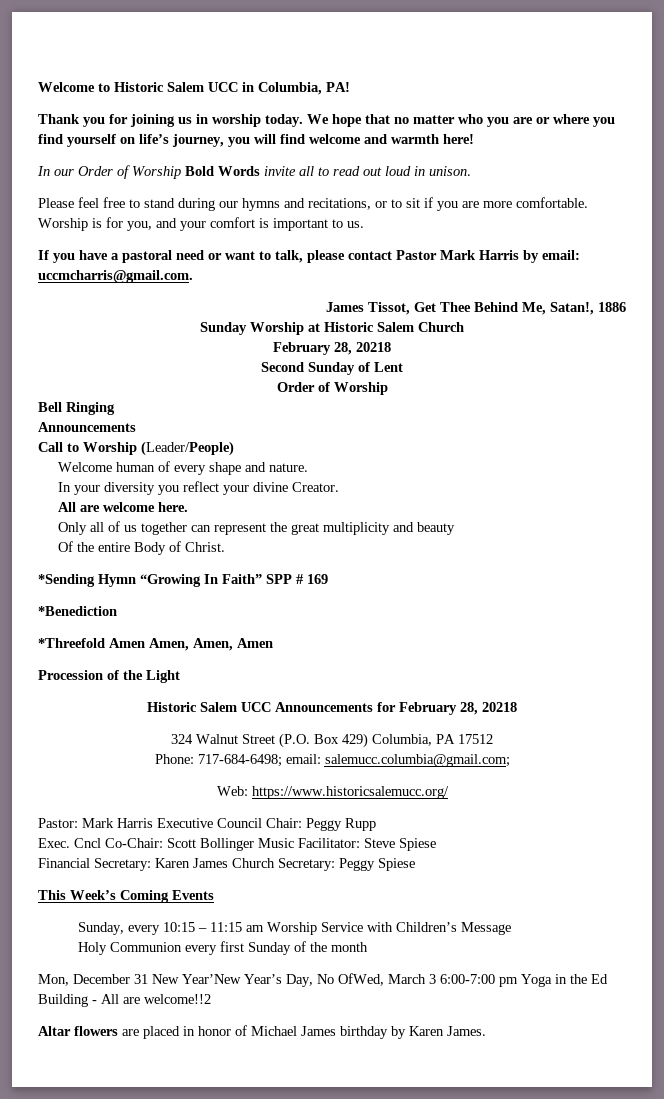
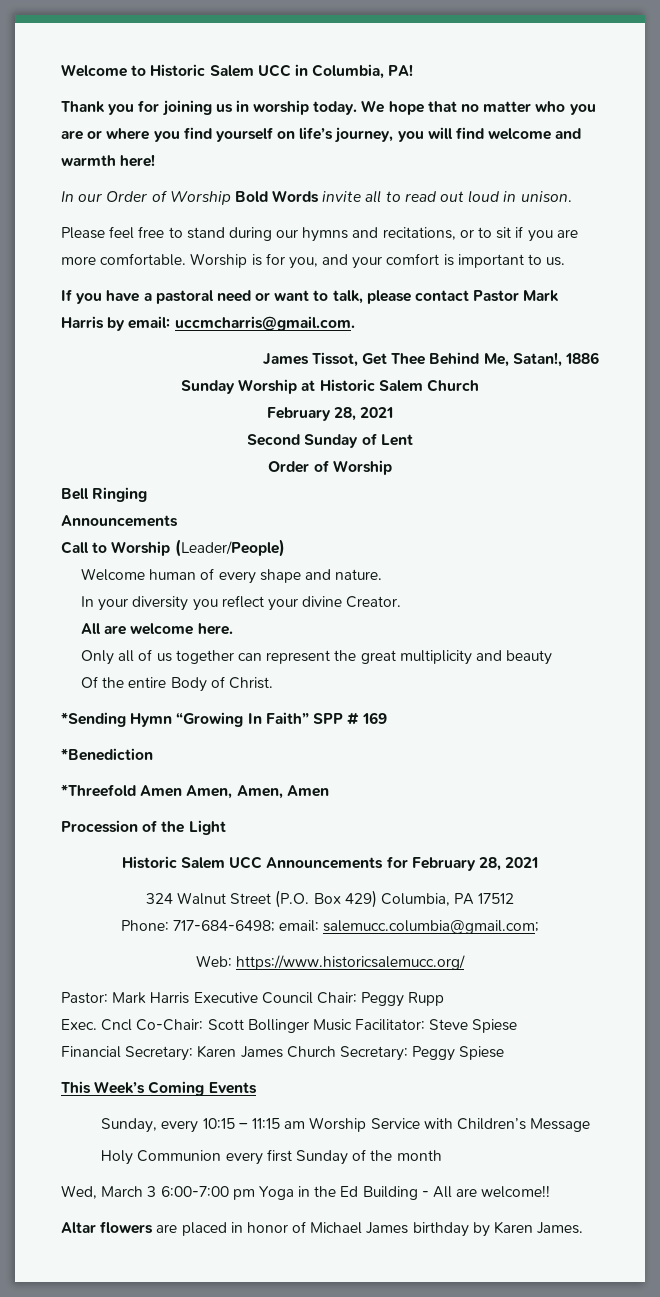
  Sunday Worship at Historic Salem Church
- February 28, 20218
+ February 28, 2021
- Historic Salem UCC Announcements for February 28, 20218
+ Historic Salem UCC Announcements for February 28, 2021
- Mon, December 31 New Year’New Year’s Day, No OfWed, March 3 6:00-7:00 pm Yoga in the Ed Building - All are welcome!!2
+ Wed, March 3 6:00-7:00 pm Yoga in the Ed Building - All are welcome!!

